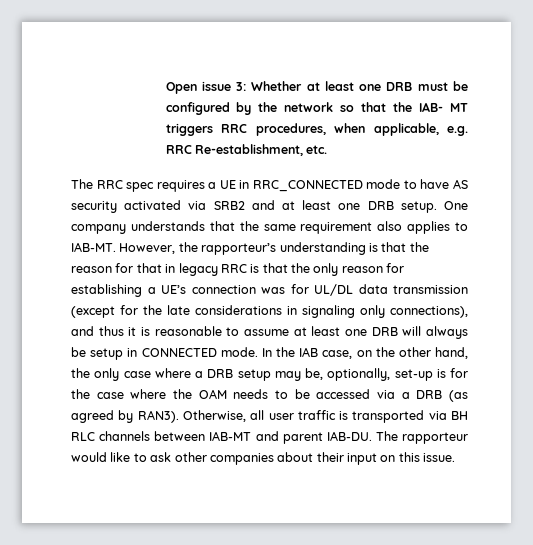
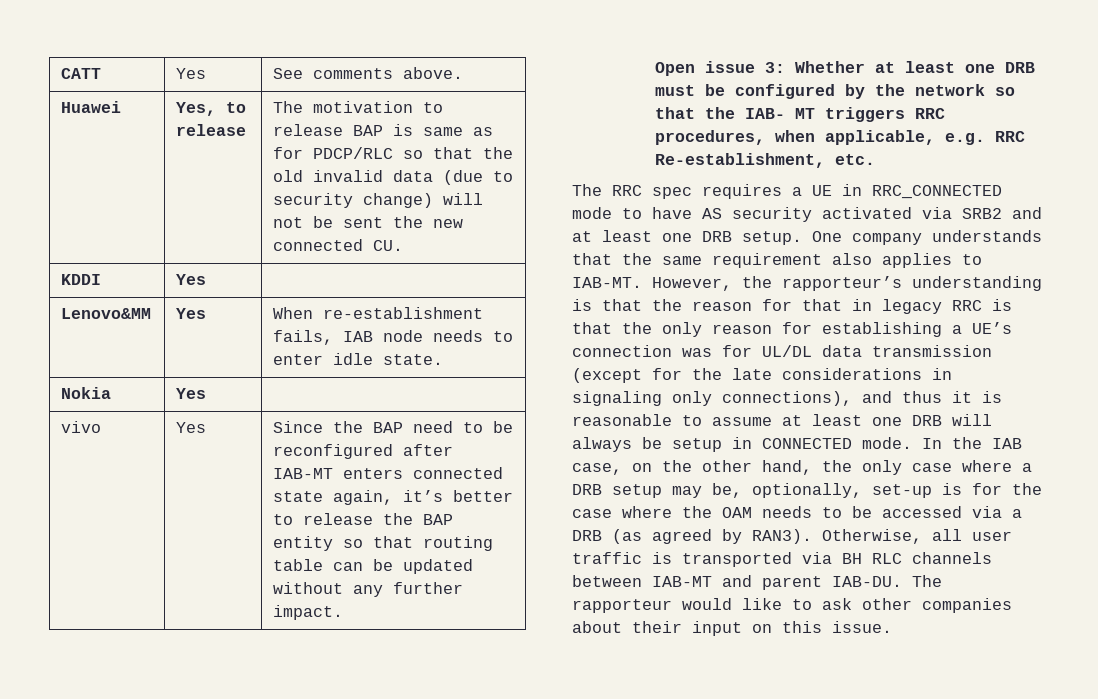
+ CATT | Yes | See comments above.
+ Huawei | Yes, to release | The motivation to release BAP is same as for PDCP/RLC so that the old invalid data (due to security change) will not be sent the new connected CU.
+ KDDI | Yes |
+ Lenovo&MM | Yes | When re-establishment fails, IAB node needs to enter idle state.
+ Nokia | Yes |
+ vivo | Yes | Since the BAP need to be reconfigured after IAB-MT enters connected state again, it’s better to release the BAP entity so that routing table can be updated without any further impact.

